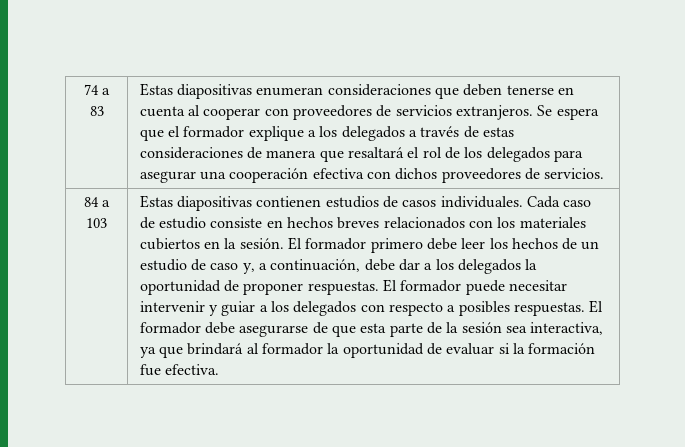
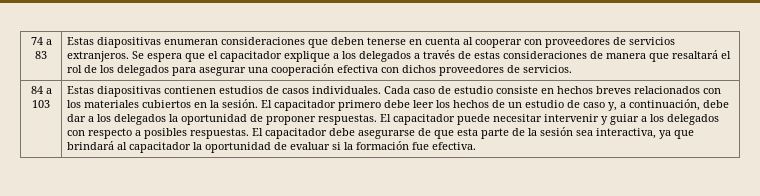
- Se espera que el formador explique a los delegados a través de estas consideraciones de manera que resaltará el rol de los delegados para asegurar una cooperación efectiva con dichos proveedores de servicios.
+ Se espera que el capacitador explique a los delegados a través de estas consideraciones de manera que resaltará el rol de los delegados para asegurar una cooperación efectiva con dichos proveedores de servicios.
- El formador primero debe leer los hechos de un estudio de caso y, a continuación, debe dar a los delegados la oportunidad de proponer respuestas.
+ El capacitador primero debe leer los hechos de un estudio de caso y, a continuación, debe dar a los delegados la oportunidad de proponer respuestas.
- El formador puede necesitar intervenir y guiar a los delegados con respecto a posibles respuestas.
+ El capacitador puede necesitar intervenir y guiar a los delegados con respecto a posibles respuestas.
- El formador debe asegurarse de que esta parte de la sesión sea interactiva, ya que brindará al formador la oportunidad de evaluar si la formación fue efectiva.
+ El capacitador debe asegurarse de que esta parte de la sesión sea interactiva, ya que brindará al capacitador la oportunidad de evaluar si la formación fue efectiva.

